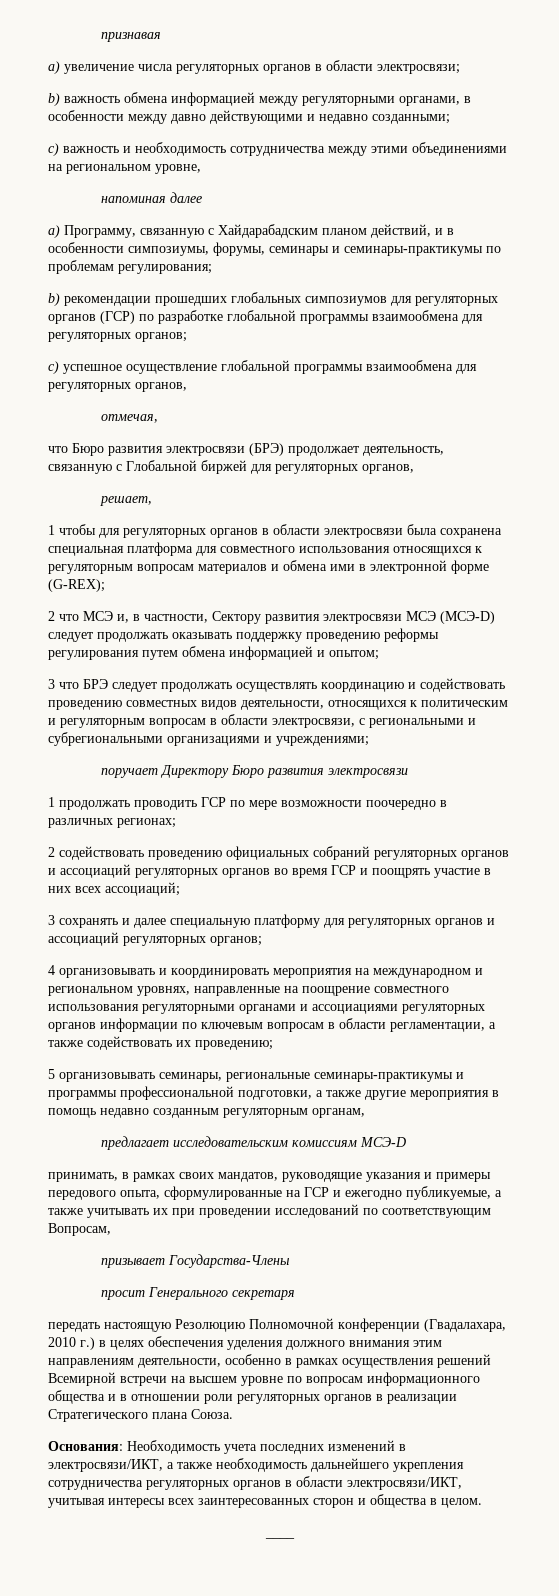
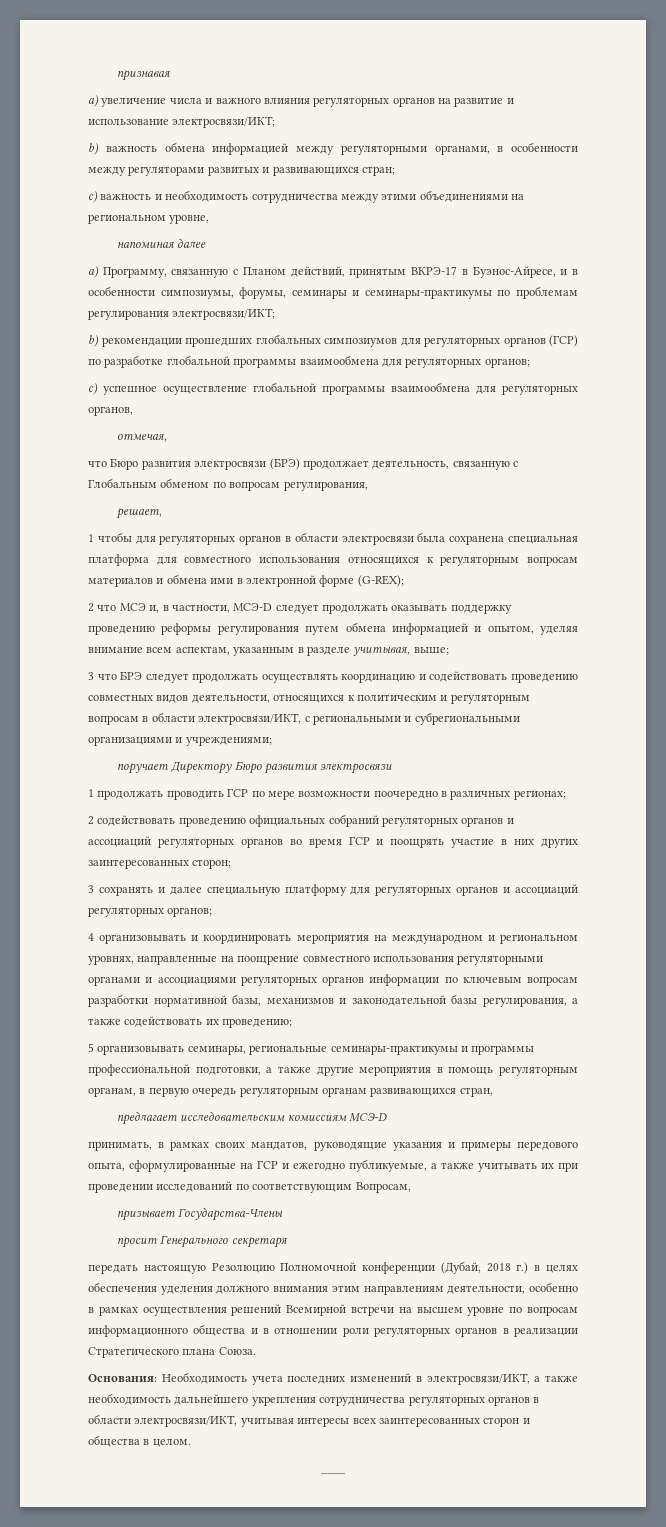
- a) увеличение числа регуляторных органов в области электросвязи;
+ a) увеличение числа и важного влияния регуляторных органов на развитие и использование электросвязи/ИКТ;
- b) важность обмена информацией между регуляторными органами, в особенности между давно действующими и недавно созданными;
+ b) важность обмена информацией между регуляторными органами, в особенности между регуляторами развитых и развивающихся стран;
- a) Программу, связанную с Хайдарабадским планом действий, и в особенности симпозиумы, форумы, семинары и семинары-практикумы по проблемам регулирования;
+ a) Программу, связанную с Планом действий, принятым ВКРЭ-17 в Буэнос-Айресе, и в особенности симпозиумы, форумы, семинары и семинары-практикумы по проблемам регулирования электросвязи/ИКТ;
- что Бюро развития электросвязи (БРЭ) продолжает деятельность, связанную с Глобальной биржей для регуляторных органов,
+ что Бюро развития электросвязи (БРЭ) продолжает деятельность, связанную с Глобальным обменом по вопросам регулирования,
- 2 что МСЭ и, в частности, Сектору развития электросвязи МСЭ (МСЭ-D) следует продолжать оказывать поддержку проведению реформы регулирования путем обмена информацией и опытом;
+ 2 что МСЭ и, в частности, МСЭ-D следует продолжать оказывать поддержку проведению реформы регулирования путем обмена информацией и опытом, уделяя внимание всем аспектам, указанным в разделе учитывая, выше;
- 3 что БРЭ следует продолжать осуществлять координацию и содействовать проведению совместных видов деятельности, относящихся к политическим и регуляторным вопросам в области электросвязи, с региональными и субрегиональными организациями и учреждениями;
+ 3 что БРЭ следует продолжать осуществлять координацию и содействовать проведению совместных видов деятельности, относящихся к политическим и регуляторным вопросам в области электросвязи/ИКТ, с региональными и субрегиональными организациями и учреждениями;
- 2 содействовать проведению официальных собраний регуляторных органов и ассоциаций регуляторных органов во время ГСР и поощрять участие в них всех ассоциаций;
+ 2 содействовать проведению официальных собраний регуляторных органов и ассоциаций регуляторных органов во время ГСР и поощрять участие в них других заинтересованных сторон;
- 4 организовывать и координировать мероприятия на международном и региональном уровнях, направленные на поощрение совместного использования регуляторными органами и ассоциациями регуляторных органов информации по ключевым вопросам в области регламентации, а также содействовать их проведению;
+ 4 организовывать и координировать мероприятия на международном и региональном уровнях, направленные на поощрение совместного использования регуляторными органами и ассоциациями регуляторных органов информации по ключевым вопросам разработки нормативной базы, механизмов и законодательной базы регулирования, а также содействовать их проведению;
- 5 организовывать семинары, региональные семинары-практикумы и программы профессиональной подготовки, а также другие мероприятия в помощь недавно созданным регуляторным органам,
+ 5 организовывать семинары, региональные семинары-практикумы и программы профессиональной подготовки, а также другие мероприятия в помощь регуляторным органам, в первую очередь регуляторным органам развивающихся стран,
- передать настоящую Резолюцию Полномочной конференции (Гвадалахара, 2010 г.) в целях обеспечения уделения должного внимания этим направлениям деятельности, особенно в рамках осуществления решений Всемирной встречи на высшем уровне по вопросам информационного общества и в отношении роли регуляторных органов в реализации Стратегического плана Союза.
+ передать настоящую Резолюцию Полномочной конференции (Дубай, 2018 г.) в целях обеспечения уделения должного внимания этим направлениям деятельности, особенно в рамках осуществления решений Всемирной встречи на высшем уровне по вопросам информационного общества и в отношении роли регуляторных органов в реализации Стратегического плана Союза.

